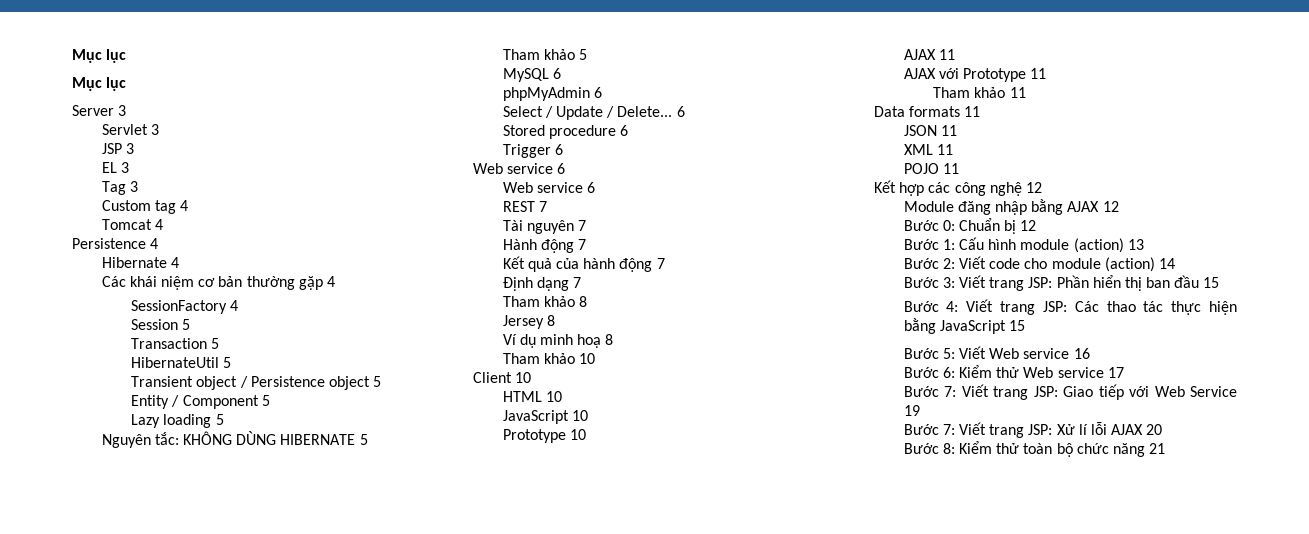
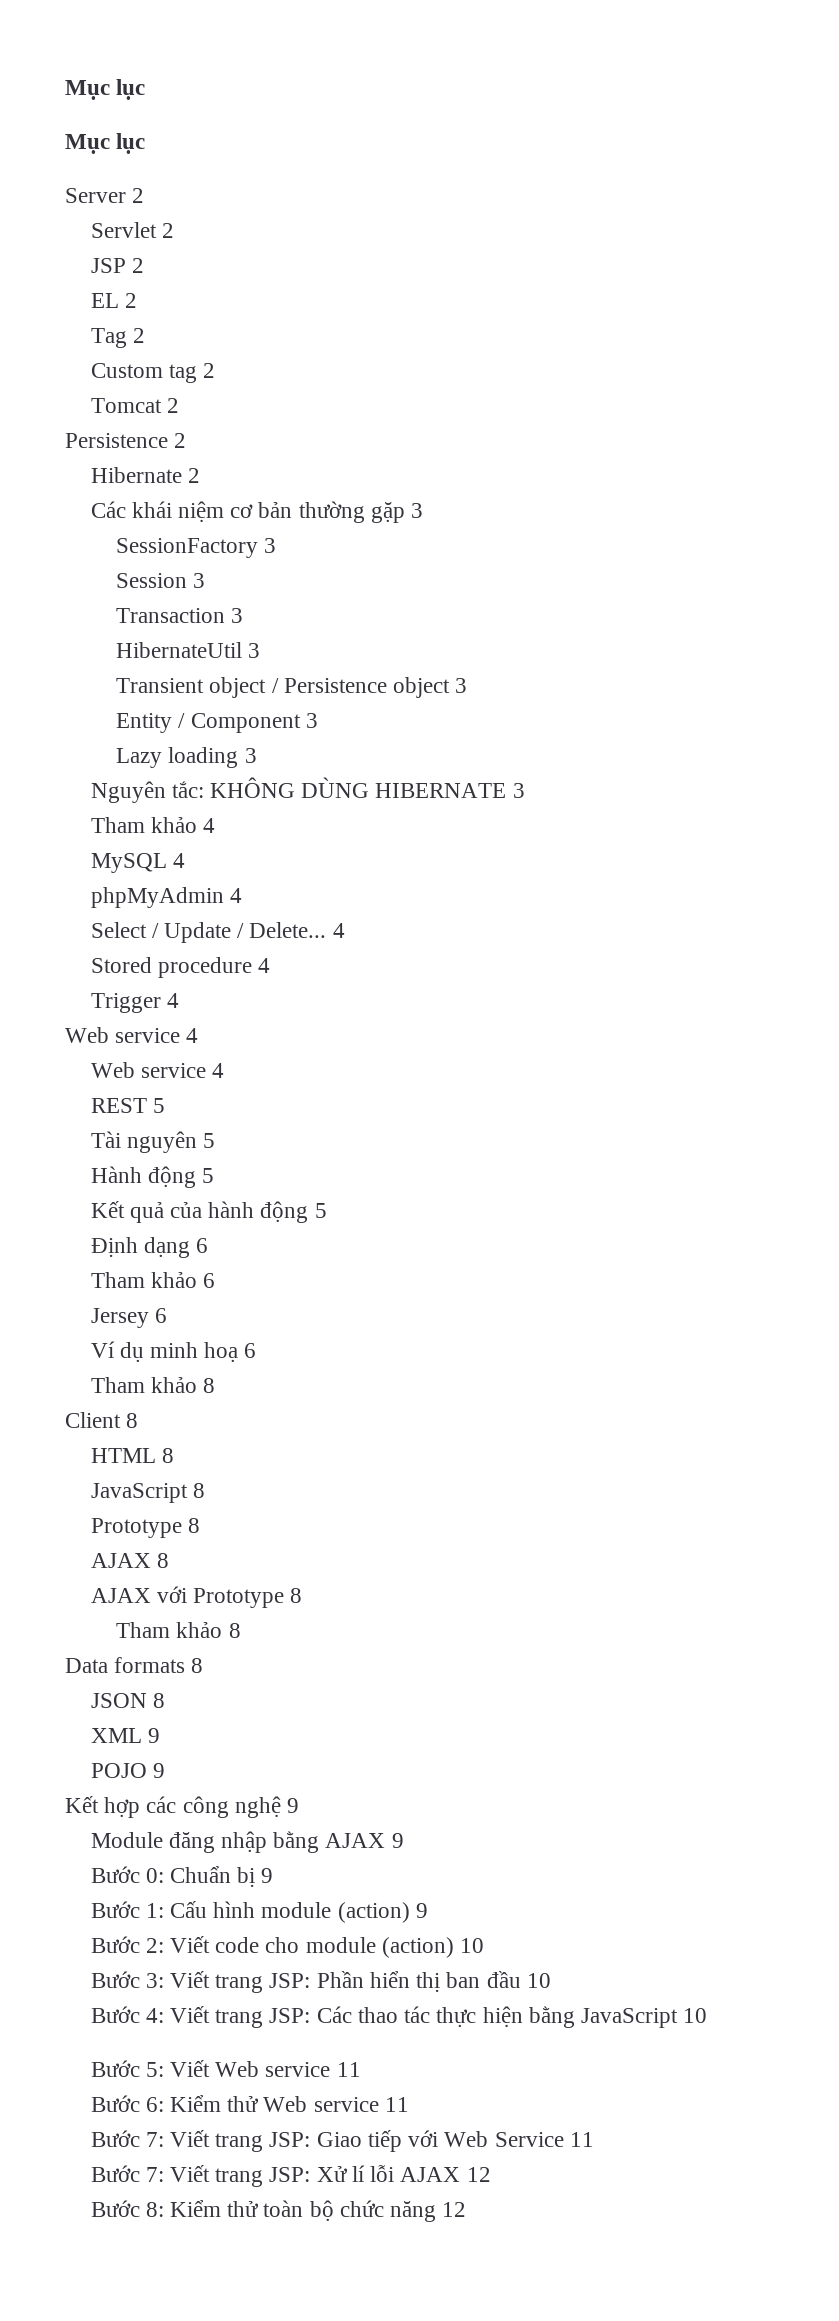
- Server 3
+ Server 2
- Servlet 3
+ Servlet 2
- JSP 3
+ JSP 2
- EL 3
+ EL 2
- Tag 3
+ Tag 2
- Custom tag 4
+ Custom tag 2
- Tomcat 4
- Persistence 4
+ Tomcat 2
+ Persistence 2
- Hibernate 4
+ Hibernate 2
- Các khái niệm cơ bản thường gặp 4
+ Các khái niệm cơ bản thường gặp 3
- SessionFactory 4
+ SessionFactory 3
- Session 5
+ Session 3
- Transaction 5
+ Transaction 3
- HibernateUtil 5
+ HibernateUtil 3
- Transient object / Persistence object 5
+ Transient object / Persistence object 3
- Entity / Component 5
+ Entity / Component 3
- Lazy loading 5
+ Lazy loading 3
- Nguyên tắc: KHÔNG DÙNG HIBERNATE 5
- Tham khảo 5
+ Nguyên tắc: KHÔNG DÙNG HIBERNATE 3
+ Tham khảo 4
- MySQL 6
+ MySQL 4
- phpMyAdmin 6
+ phpMyAdmin 4
- Select / Update / Delete... 6
+ Select / Update / Delete... 4
- Stored procedure 6
+ Stored procedure 4
- Trigger 6
- Web service 6
- Web service 6
+ Trigger 4
+ Web service 4
+ Web service 4
- REST 7
+ REST 5
- Tài nguyên 7
+ Tài nguyên 5
- Hành động 7
+ Hành động 5
- Kết quả của hành động 7
+ Kết quả của hành động 5
- Định dạng 7
+ Định dạng 6
+ Tham khảo 6
+ Jersey 6
+ Ví dụ minh hoạ 6
  Tham khảo 8
- Jersey 8
- Ví dụ minh hoạ 8
- Tham khảo 10
- Client 10
- HTML 10
- JavaScript 10
- Prototype 10
- AJAX 11
- AJAX với Prototype 11
- Tham khảo 11
+ Client 8
+ HTML 8
+ JavaScript 8
+ Prototype 8
+ AJAX 8
+ AJAX với Prototype 8
+ Tham khảo 8
- Data formats 11
+ Data formats 8
- JSON 11
+ JSON 8
- XML 11
+ XML 9
- POJO 11
+ POJO 9
- Kết hợp các công nghệ 12
+ Kết hợp các công nghệ 9
- Module đăng nhập bằng AJAX 12
+ Module đăng nhập bằng AJAX 9
- Bước 0: Chuẩn bị 12
+ Bước 0: Chuẩn bị 9
- Bước 1: Cấu hình module (action) 13
+ Bước 1: Cấu hình module (action) 9
- Bước 2: Viết code cho module (action) 14
+ Bước 2: Viết code cho module (action) 10
- Bước 3: Viết trang JSP: Phần hiển thị ban đầu 15
+ Bước 3: Viết trang JSP: Phần hiển thị ban đầu 10
- Bước 4: Viết trang JSP: Các thao tác thực hiện bằng JavaScript 15
+ Bước 4: Viết trang JSP: Các thao tác thực hiện bằng JavaScript 10
- Bước 5: Viết Web service 16
+ Bước 5: Viết Web service 11
- Bước 6: Kiểm thử Web service 17
+ Bước 6: Kiểm thử Web service 11
- Bước 7: Viết trang JSP: Giao tiếp với Web Service 19
+ Bước 7: Viết trang JSP: Giao tiếp với Web Service 11
- Bước 7: Viết trang JSP: Xử lí lỗi AJAX 20
+ Bước 7: Viết trang JSP: Xử lí lỗi AJAX 12
- Bước 8: Kiểm thử toàn bộ chức năng 21
+ Bước 8: Kiểm thử toàn bộ chức năng 12

